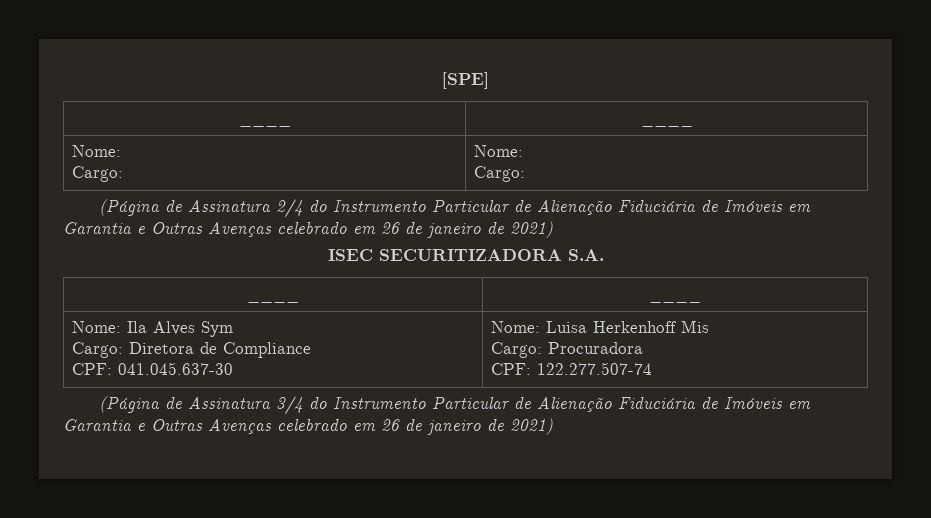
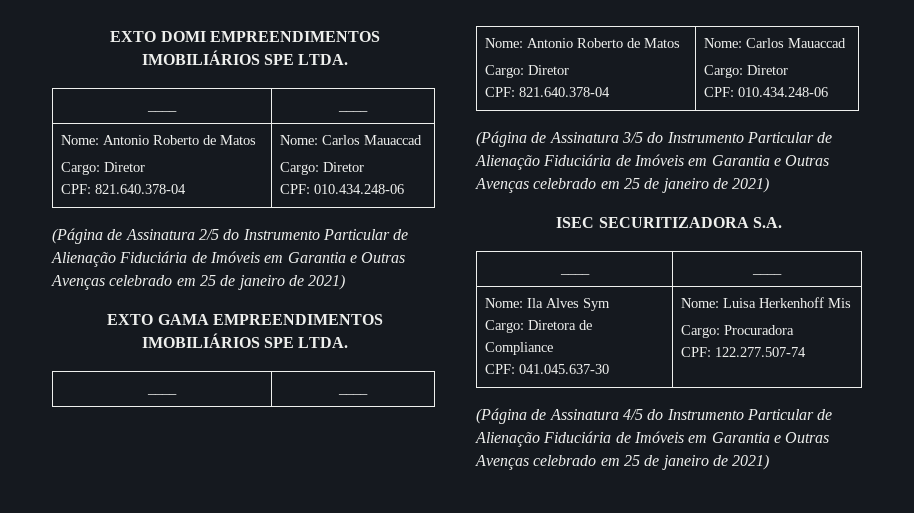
- [SPE]
+ EXTO DOMI EMPREENDIMENTOS IMOBILIÁRIOS SPE LTDA.
  ____ | ____
- Nome:
- Cargo: | Nome:
- Cargo:
- (Página de Assinatura 2/4 do Instrumento Particular de Alienação Fiduciária de Imóveis em Garantia e Outras Avenças celebrado em 26 de janeiro de 2021)
+ Nome: Antonio Roberto de Matos
+ Cargo: Diretor
+ CPF: 821.640.378-04 | Nome: Carlos Mauaccad
+ Cargo: Diretor
+ CPF: 010.434.248-06
+ (Página de Assinatura 2/5 do Instrumento Particular de Alienação Fiduciária de Imóveis em Garantia e Outras Avenças celebrado em 25 de janeiro de 2021)
+ EXTO GAMA EMPREENDIMENTOS IMOBILIÁRIOS SPE LTDA.
+ ____ | ____
+ Nome: Antonio Roberto de Matos
+ Cargo: Diretor
+ CPF: 821.640.378-04 | Nome: Carlos Mauaccad
+ Cargo: Diretor
+ CPF: 010.434.248-06
+ (Página de Assinatura 3/5 do Instrumento Particular de Alienação Fiduciária de Imóveis em Garantia e Outras Avenças celebrado em 25 de janeiro de 2021)
- (Página de Assinatura 3/4 do Instrumento Particular de Alienação Fiduciária de Imóveis em Garantia e Outras Avenças celebrado em 26 de janeiro de 2021)
+ (Página de Assinatura 4/5 do Instrumento Particular de Alienação Fiduciária de Imóveis em Garantia e Outras Avenças celebrado em 25 de janeiro de 2021)

